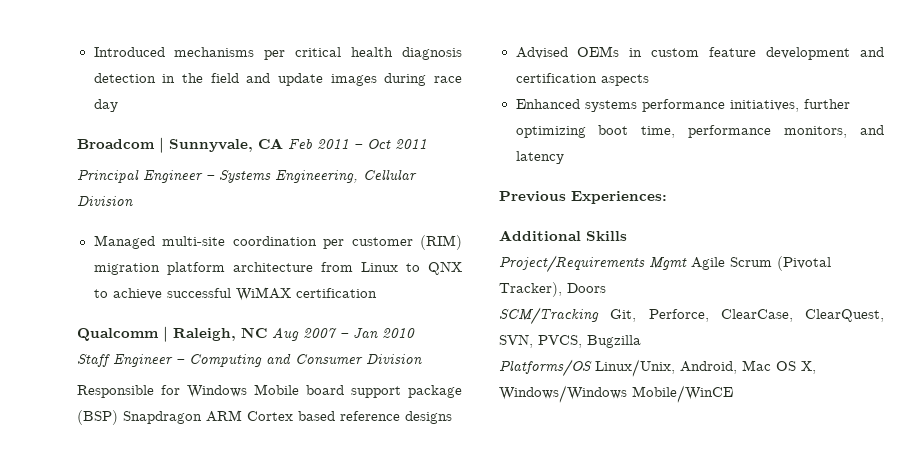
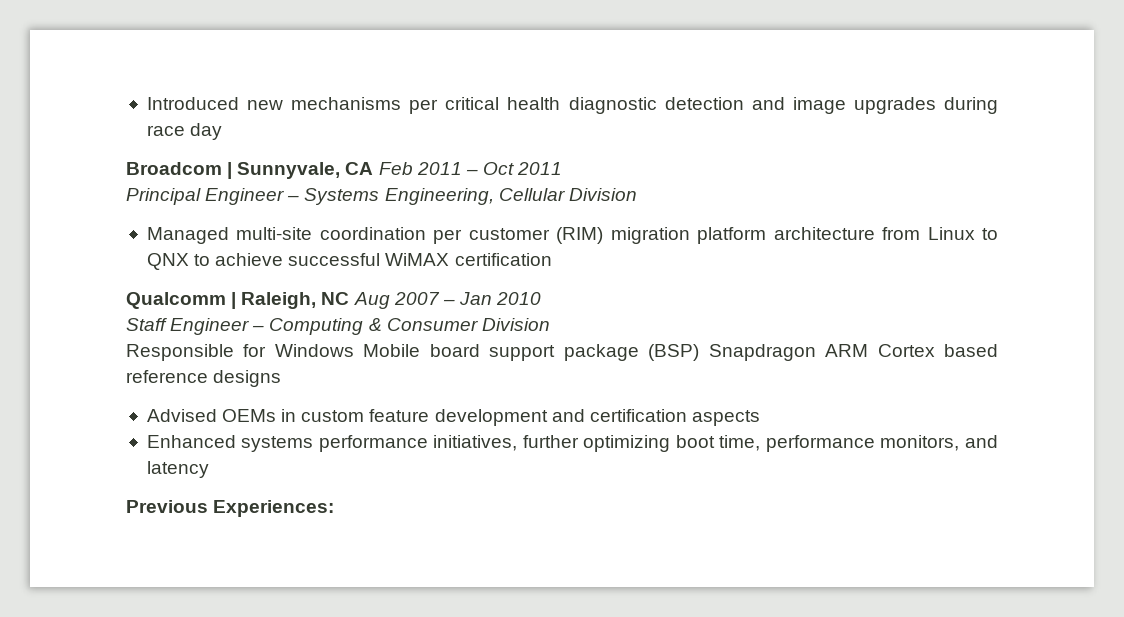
- Introduced mechanisms per critical health diagnosis detection in the field and update images during race day
+ Introduced new mechanisms per critical health diagnostic detection and image upgrades during race day
- Staff Engineer – Computing and Consumer Division
+ Staff Engineer – Computing & Consumer Division
- Additional Skills
- Project/Requirements Mgmt Agile Scrum (Pivotal Tracker), Doors
- SCM/Tracking Git, Perforce, ClearCase, ClearQuest, SVN, PVCS, Bugzilla
- Platforms/OS Linux/Unix, Android, Mac OS X, Windows/Windows Mobile/WinCE

